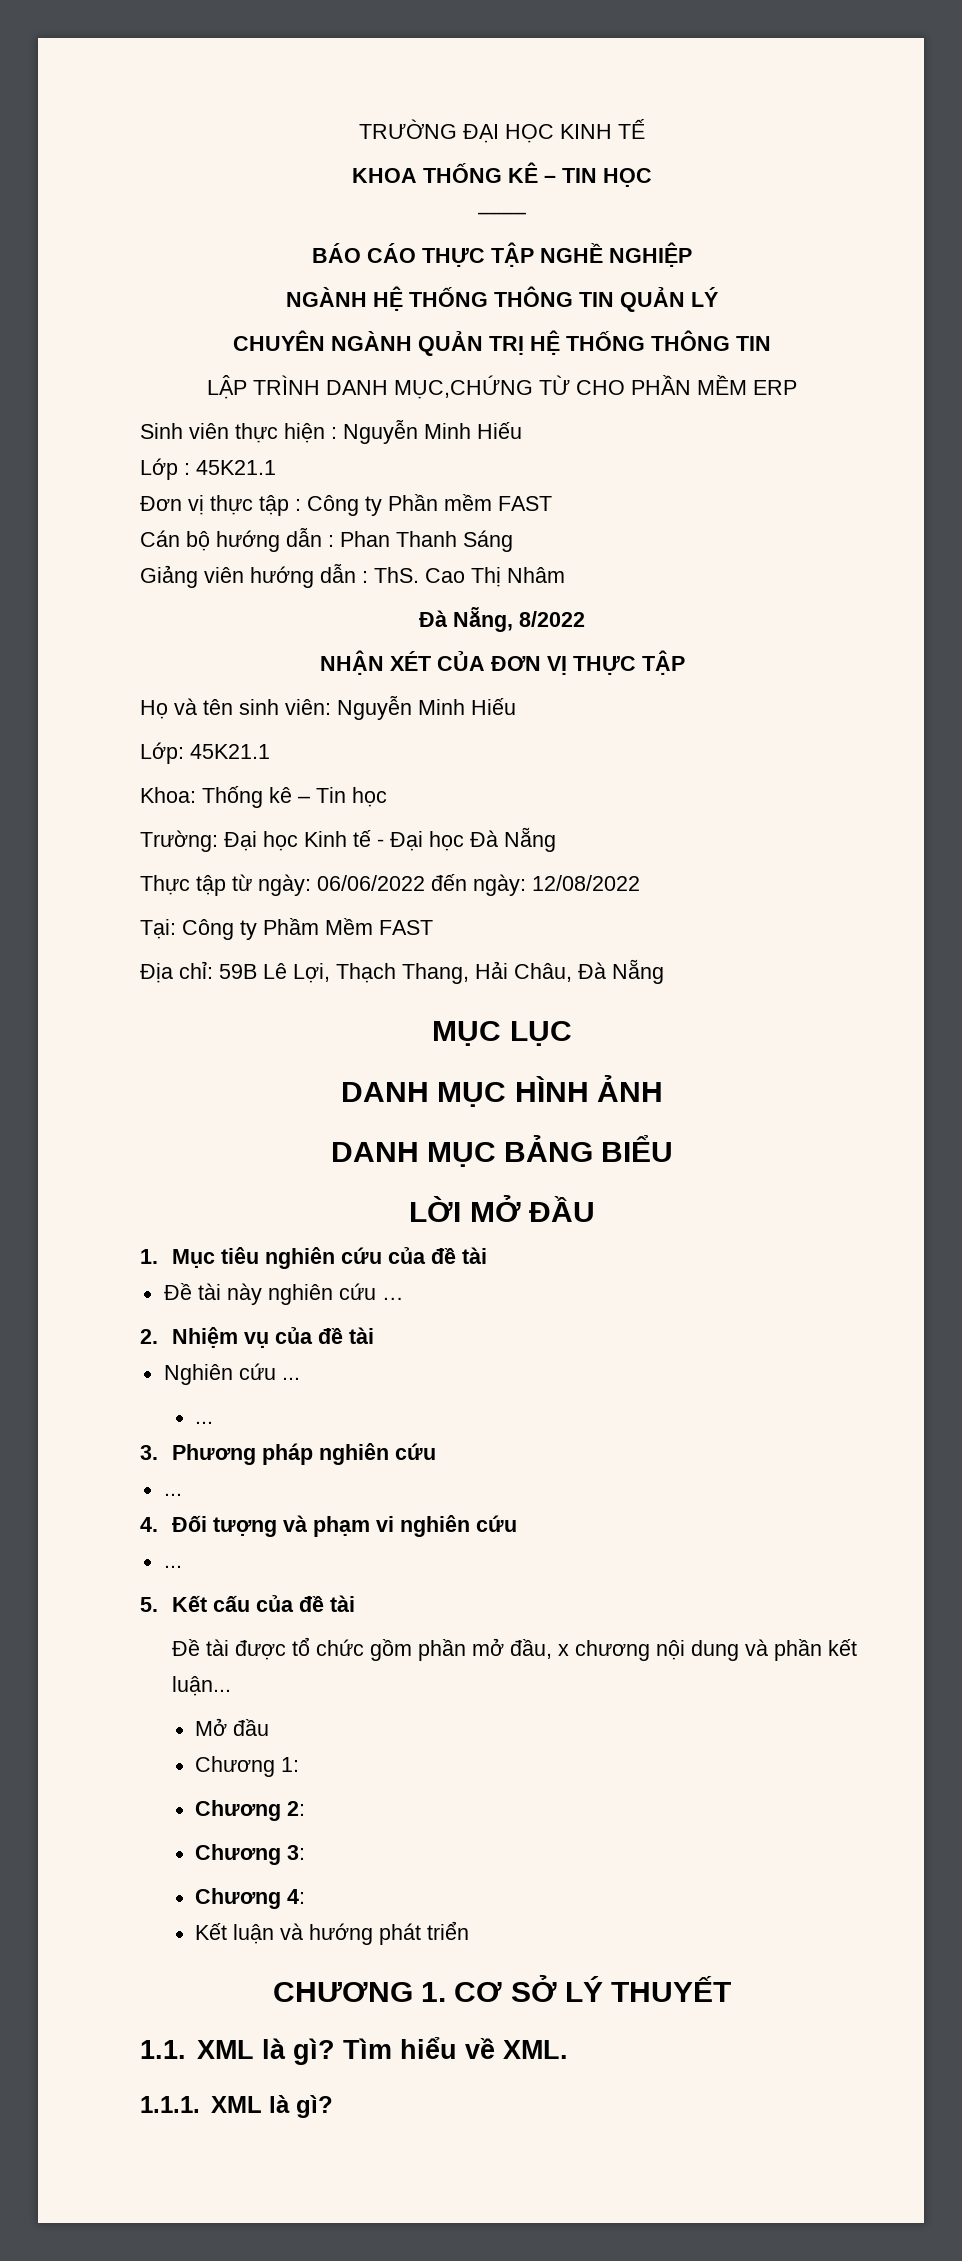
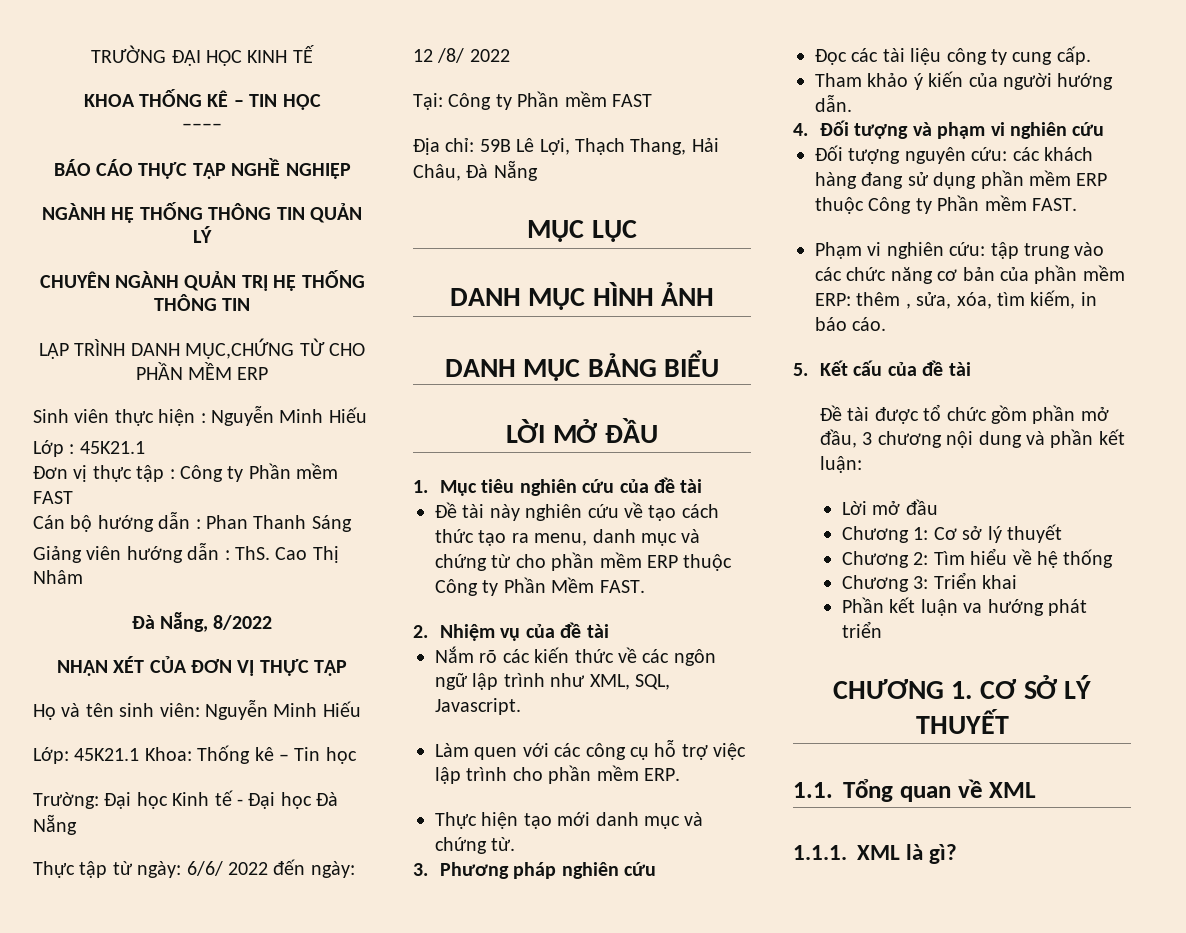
- Lớp: 45K21.1
- Khoa: Thống kê – Tin học
+ Lớp: 45K21.1 Khoa: Thống kê – Tin học
- Thực tập từ ngày: 06/06/2022 đến ngày: 12/08/2022
+ Thực tập từ ngày: 6/6/ 2022 đến ngày: 12 /8/ 2022
- Tại: Công ty Phầm Mềm FAST
+ Tại: Công ty Phần mềm FAST
- Đề tài này nghiên cứu …
+ Đề tài này nghiên cứu về tạo cách thức tạo ra menu, danh mục và chứng từ cho phần mềm ERP thuộc Công ty Phần Mềm FAST.
- Nghiên cứu ...
- ...
+ Nắm rõ các kiến thức về các ngôn ngữ lập trình như XML, SQL, Javascript.
+ Làm quen với các công cụ hỗ trợ việc lập trình cho phần mềm ERP.
+ Thực hiện tạo mới danh mục và chứng từ.
  3. Phương pháp nghiên cứu
- ...
+ Đọc các tài liệu công ty cung cấp.
+ Tham khảo ý kiến của người hướng dẫn.
  4. Đối tượng và phạm vi nghiên cứu
- ...
+ Đối tượng nguyên cứu: các khách hàng đang sử dụng phần mềm ERP thuộc Công ty Phần mềm FAST.
+ Phạm vi nghiên cứu: tập trung vào các chức năng cơ bản của phần mềm ERP: thêm , sửa, xóa, tìm kiếm, in báo cáo.
- Đề tài được tổ chức gồm phần mở đầu, x chương nội dung và phần kết luận...
- Mở đầu
+ Đề tài được tổ chức gồm phần mở đầu, 3 chương nội dung và phần kết luận:
+ Lời mở đầu
- Chương 1:
- Chương 2:
- Chương 3:
- Chương 4:
- Kết luận và hướng phát triển
+ Chương 1: Cơ sở lý thuyết
+ Chương 2: Tìm hiểu về hệ thống
+ Chương 3: Triển khai
+ Phần kết luận va hướng phát triển
- 1.1. XML là gì? Tìm hiểu về XML.
+ 1.1. Tổng quan về XML

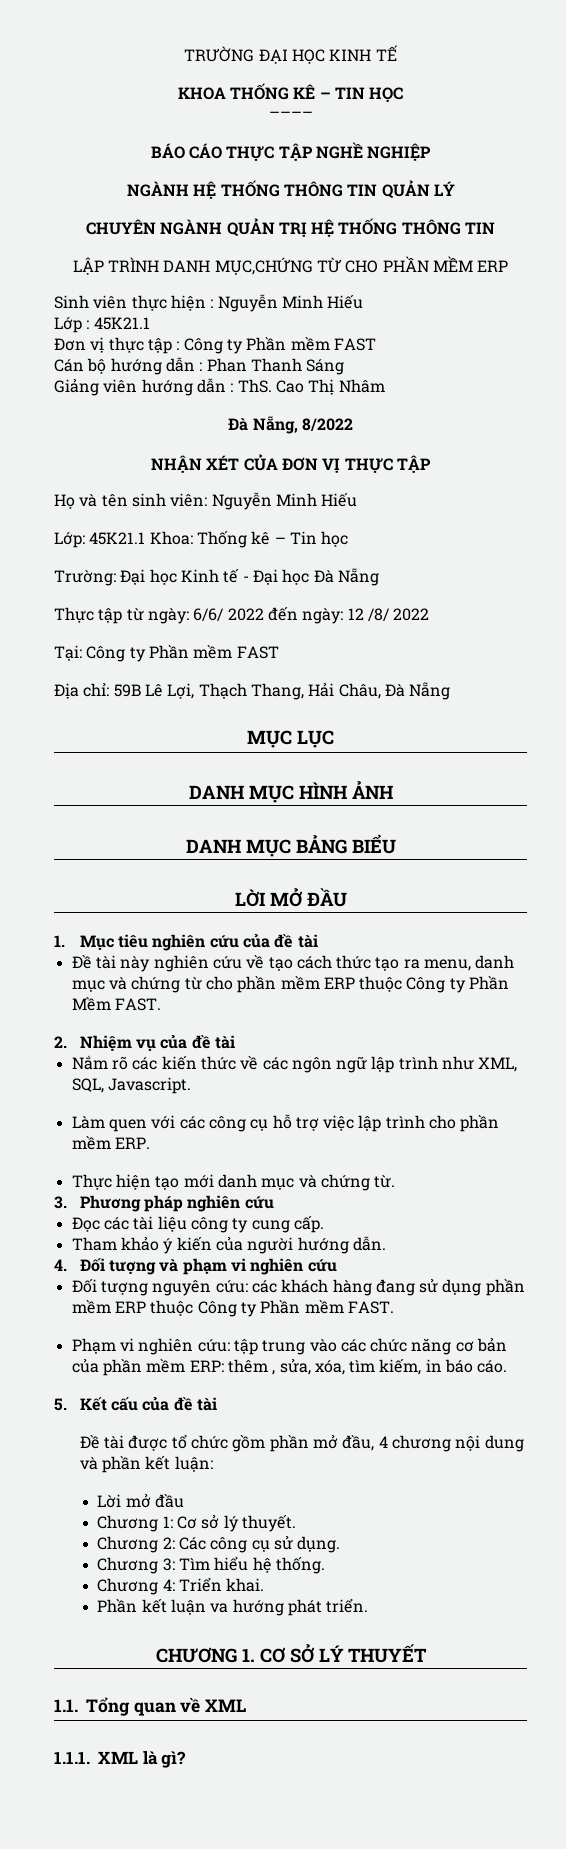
- Đề tài được tổ chức gồm phần mở đầu, 3 chương nội dung và phần kết luận:
+ Đề tài được tổ chức gồm phần mở đầu, 4 chương nội dung và phần kết luận:
- Chương 1: Cơ sở lý thuyết
+ Chương 1: Cơ sở lý thuyết.
- Chương 2: Tìm hiểu về hệ thống
- Chương 3: Triển khai
+ Chương 2: Các công cụ sử dụng.
+ Chương 3: Tìm hiểu hệ thống.
+ Chương 4: Triển khai.
- Phần kết luận va hướng phát triển
+ Phần kết luận va hướng phát triển.

